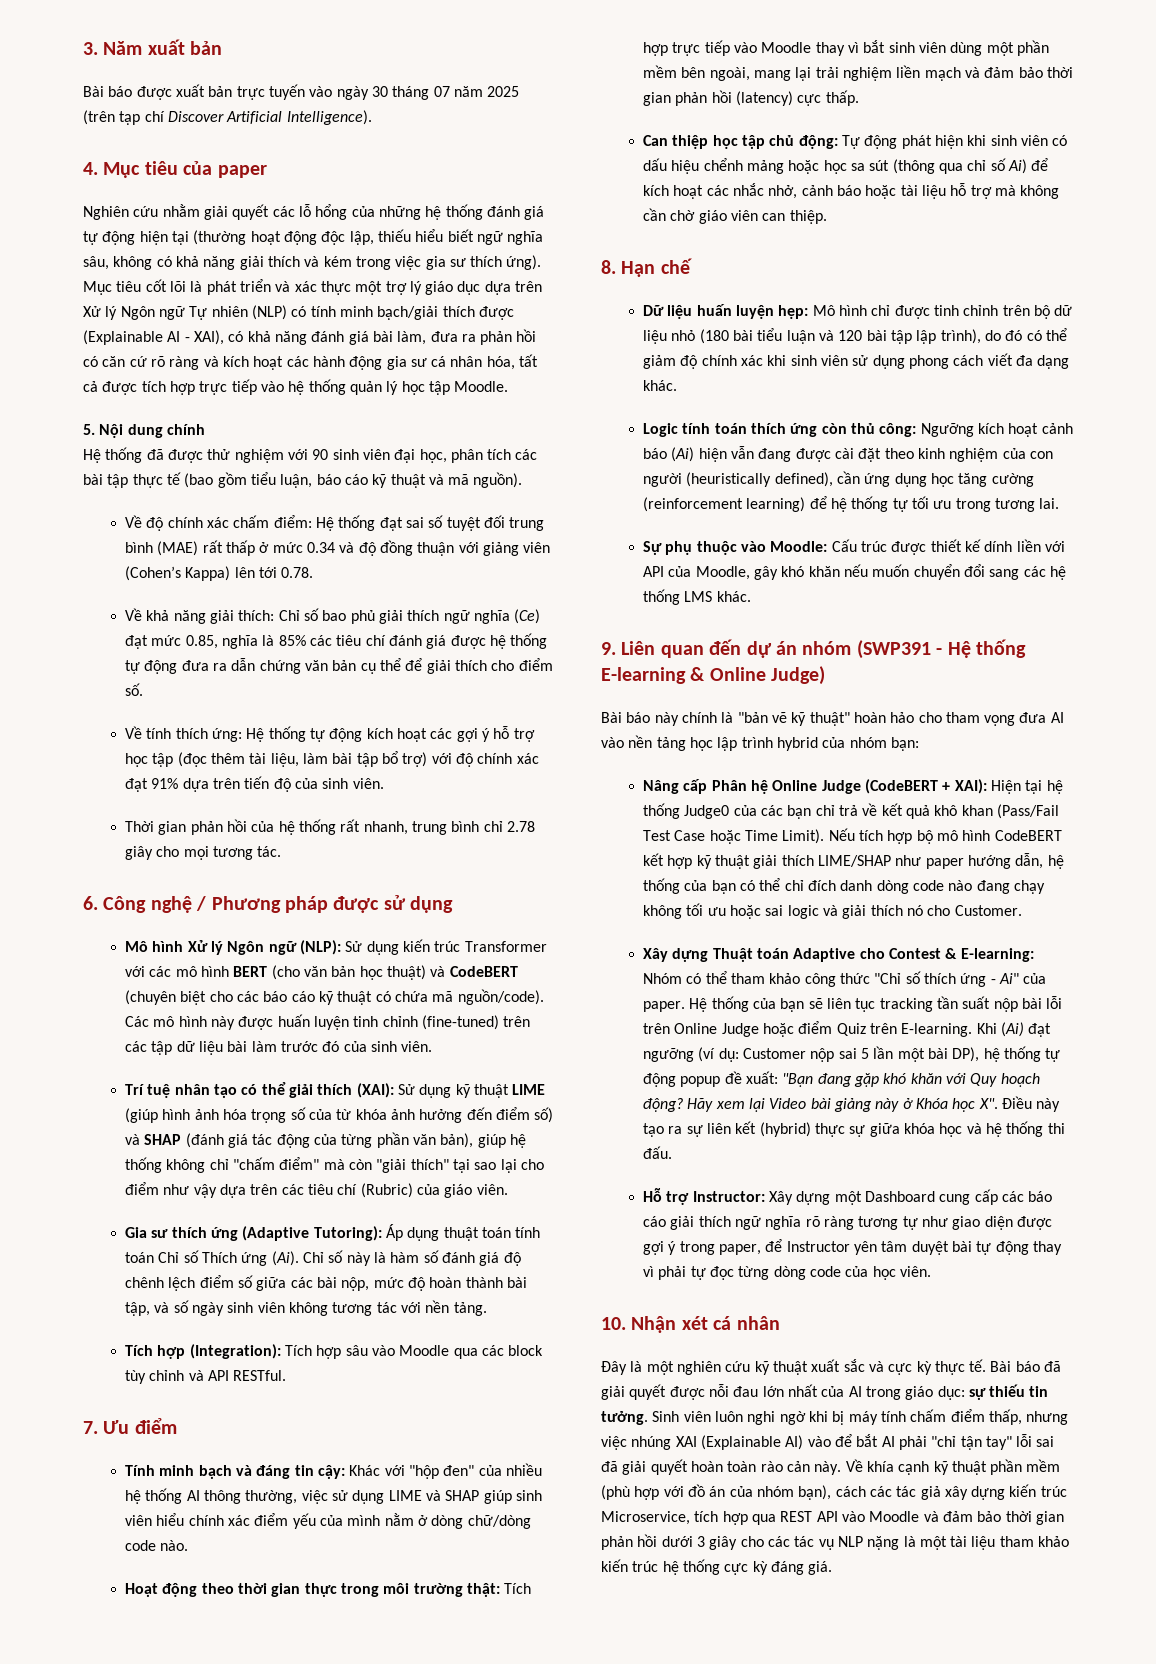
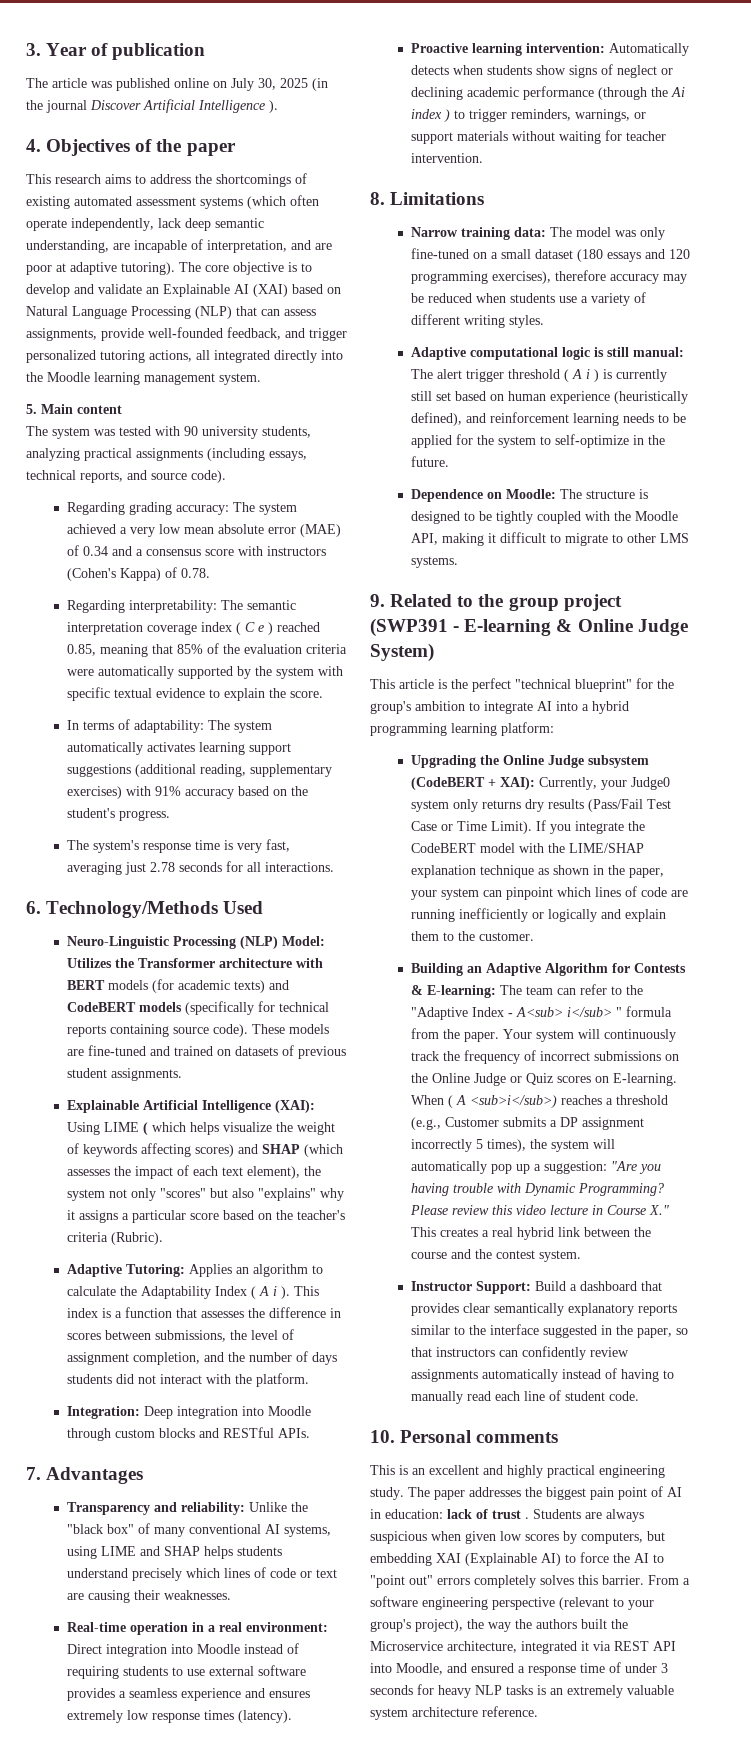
- 3. Năm xuất bản
- Bài báo được xuất bản trực tuyến vào ngày 30 tháng 07 năm 2025 (trên tạp chí Discover Artificial Intelligence).
- 4. Mục tiêu của paper
- Nghiên cứu nhằm giải quyết các lỗ hổng của những hệ thống đánh giá tự động hiện tại (thường hoạt động độc lập, thiếu hiểu biết ngữ nghĩa sâu, không có khả năng giải thích và kém trong việc gia sư thích ứng). Mục tiêu cốt lõi là phát triển và xác thực một trợ lý giáo dục dựa trên Xử lý Ngôn ngữ Tự nhiên (NLP) có tính minh bạch/giải thích được (Explainable AI - XAI), có khả năng đánh giá bài làm, đưa ra phản hồi có căn cứ rõ ràng và kích hoạt các hành động gia sư cá nhân hóa, tất cả được tích hợp trực tiếp vào hệ thống quản lý học tập Moodle.
- 5. Nội dung chính
- Hệ thống đã được thử nghiệm với 90 sinh viên đại học, phân tích các bài tập thực tế (bao gồm tiểu luận, báo cáo kỹ thuật và mã nguồn).
- Về độ chính xác chấm điểm: Hệ thống đạt sai số tuyệt đối trung bình (MAE) rất thấp ở mức 0.34 và độ đồng thuận với giảng viên (Cohen’s Kappa) lên tới 0.78.
- Về khả năng giải thích: Chỉ số bao phủ giải thích ngữ nghĩa (Ce) đạt mức 0.85, nghĩa là 85% các tiêu chí đánh giá được hệ thống tự động đưa ra dẫn chứng văn bản cụ thể để giải thích cho điểm số.
- Về tính thích ứng: Hệ thống tự động kích hoạt các gợi ý hỗ trợ học tập (đọc thêm tài liệu, làm bài tập bổ trợ) với độ chính xác đạt 91% dựa trên tiến độ của sinh viên.
- Thời gian phản hồi của hệ thống rất nhanh, trung bình chỉ 2.78 giây cho mọi tương tác.
- 6. Công nghệ / Phương pháp được sử dụng
- Mô hình Xử lý Ngôn ngữ (NLP): Sử dụng kiến trúc Transformer với các mô hình BERT (cho văn bản học thuật) và CodeBERT (chuyên biệt cho các báo cáo kỹ thuật có chứa mã nguồn/code). Các mô hình này được huấn luyện tinh chỉnh (fine-tuned) trên các tập dữ liệu bài làm trước đó của sinh viên.
- Trí tuệ nhân tạo có thể giải thích (XAI): Sử dụng kỹ thuật LIME (giúp hình ảnh hóa trọng số của từ khóa ảnh hưởng đến điểm số) và SHAP (đánh giá tác động của từng phần văn bản), giúp hệ thống không chỉ "chấm điểm" mà còn "giải thích" tại sao lại cho điểm như vậy dựa trên các tiêu chí (Rubric) của giáo viên.
- Gia sư thích ứng (Adaptive Tutoring): Áp dụng thuật toán tính toán Chỉ số Thích ứng (Ai). Chỉ số này là hàm số đánh giá độ chênh lệch điểm số giữa các bài nộp, mức độ hoàn thành bài tập, và số ngày sinh viên không tương tác với nền tảng.
- Tích hợp (Integration): Tích hợp sâu vào Moodle qua các block tùy chỉnh và API RESTful.
- 7. Ưu điểm
- Tính minh bạch và đáng tin cậy: Khác với "hộp đen" của nhiều hệ thống AI thông thường, việc sử dụng LIME và SHAP giúp sinh viên hiểu chính xác điểm yếu của mình nằm ở dòng chữ/dòng code nào.
- Hoạt động theo thời gian thực trong môi trường thật: Tích hợp trực tiếp vào Moodle thay vì bắt sinh viên dùng một phần mềm bên ngoài, mang lại trải nghiệm liền mạch và đảm bảo thời gian phản hồi (latency) cực thấp.
- Can thiệp học tập chủ động: Tự động phát hiện khi sinh viên có dấu hiệu chểnh mảng hoặc học sa sút (thông qua chỉ số Ai) để kích hoạt các nhắc nhở, cảnh báo hoặc tài liệu hỗ trợ mà không cần chờ giáo viên can thiệp.
- 8. Hạn chế
- Dữ liệu huấn luyện hẹp: Mô hình chỉ được tinh chỉnh trên bộ dữ liệu nhỏ (180 bài tiểu luận và 120 bài tập lập trình), do đó có thể giảm độ chính xác khi sinh viên sử dụng phong cách viết đa dạng khác.
- Logic tính toán thích ứng còn thủ công: Ngưỡng kích hoạt cảnh báo (Ai) hiện vẫn đang được cài đặt theo kinh nghiệm của con người (heuristically defined), cần ứng dụng học tăng cường (reinforcement learning) để hệ thống tự tối ưu trong tương lai.
- Sự phụ thuộc vào Moodle: Cấu trúc được thiết kế dính liền với API của Moodle, gây khó khăn nếu muốn chuyển đổi sang các hệ thống LMS khác.
- 9. Liên quan đến dự án nhóm (SWP391 - Hệ thống E-learning & Online Judge)
- Bài báo này chính là "bản vẽ kỹ thuật" hoàn hảo cho tham vọng đưa AI vào nền tảng học lập trình hybrid của nhóm bạn:
- Nâng cấp Phân hệ Online Judge (CodeBERT + XAI): Hiện tại hệ thống Judge0 của các bạn chỉ trả về kết quả khô khan (Pass/Fail Test Case hoặc Time Limit).
+ 3. Year of publication
+ The article was published online on July 30, 2025 (in the journal Discover Artificial Intelligence ).
+ 4. Objectives of the paper
+ This research aims to address the shortcomings of existing automated assessment systems (which often operate independently, lack deep semantic understanding, are incapable of interpretation, and are poor at adaptive tutoring). The core objective is to develop and validate an Explainable AI (XAI) based on Natural Language Processing (NLP) that can assess assignments, provide well-founded feedback, and trigger personalized tutoring actions, all integrated directly into the Moodle learning management system.
+ 5. Main content
+ The system was tested with 90 university students, analyzing practical assignments (including essays, technical reports, and source code).
+ Regarding grading accuracy: The system achieved a very low mean absolute error (MAE) of 0.34 and a consensus score with instructors (Cohen's Kappa) of 0.78.
+ Regarding interpretability: The semantic interpretation coverage index ( C e ) reached 0.85, meaning that 85% of the evaluation criteria were automatically supported by the system with specific textual evidence to explain the score.
+ In terms of adaptability: The system automatically activates learning support suggestions (additional reading, supplementary exercises) with 91% accuracy based on the student's progress.
+ The system's response time is very fast, averaging just 2.78 seconds for all interactions.
+ 6. Technology/Methods Used
+ Neuro-Linguistic Processing (NLP) Model: Utilizes the Transformer architecture with BERT models (for academic texts) and CodeBERT models (specifically for technical reports containing source code). These models are fine-tuned and trained on datasets of previous student assignments.
+ Explainable Artificial Intelligence (XAI): Using LIME ( which helps visualize the weight of keywords affecting scores) and SHAP (which assesses the impact of each text element), the system not only "scores" but also "explains" why it assigns a particular score based on the teacher's criteria (Rubric).
+ Adaptive Tutoring: Applies an algorithm to calculate the Adaptability Index ( A i ). This index is a function that assesses the difference in scores between submissions, the level of assignment completion, and the number of days students did not interact with the platform.
+ Integration: Deep integration into Moodle through custom blocks and RESTful APIs.
+ 7. Advantages
+ Transparency and reliability: Unlike the "black box" of many conventional AI systems, using LIME and SHAP helps students understand precisely which lines of code or text are causing their weaknesses.
+ Real-time operation in a real environment: Direct integration into Moodle instead of requiring students to use external software provides a seamless experience and ensures extremely low response times (latency).
+ Proactive learning intervention: Automatically detects when students show signs of neglect or declining academic performance (through the Ai index ) to trigger reminders, warnings, or support materials without waiting for teacher intervention.
+ 8. Limitations
+ Narrow training data: The model was only fine-tuned on a small dataset (180 essays and 120 programming exercises), therefore accuracy may be reduced when students use a variety of different writing styles.
+ Adaptive computational logic is still manual: The alert trigger threshold ( A i ) is currently still set based on human experience (heuristically defined), and reinforcement learning needs to be applied for the system to self-optimize in the future.
+ Dependence on Moodle: The structure is designed to be tightly coupled with the Moodle API, making it difficult to migrate to other LMS systems.
+ 9. Related to the group project (SWP391 - E-learning & Online Judge System)
+ This article is the perfect "technical blueprint" for the group's ambition to integrate AI into a hybrid programming learning platform:
+ Upgrading the Online Judge subsystem (CodeBERT + XAI): Currently, your Judge0 system only returns dry results (Pass/Fail Test Case or Time Limit).
- Nếu tích hợp bộ mô hình CodeBERT kết hợp kỹ thuật giải thích LIME/SHAP như paper hướng dẫn, hệ thống của bạn có thể chỉ đích danh dòng code nào đang chạy không tối ưu hoặc sai logic và giải thích nó cho Customer.
- Xây dựng Thuật toán Adaptive cho Contest & E-learning: Nhóm có thể tham khảo công thức "Chỉ số thích ứng - Ai" của paper. Hệ thống của bạn sẽ liên tục tracking tần suất nộp bài lỗi trên Online Judge hoặc điểm Quiz trên E-learning. Khi (Ai) đạt ngưỡng (ví dụ: Customer nộp sai 5 lần một bài DP), hệ thống tự động popup đề xuất: "Bạn đang gặp khó khăn với Quy hoạch động? Hãy xem lại Video bài giảng này ở Khóa học X". Điều này tạo ra sự liên kết (hybrid) thực sự giữa khóa học và hệ thống thi đấu.
- Hỗ trợ Instructor: Xây dựng một Dashboard cung cấp các báo cáo giải thích ngữ nghĩa rõ ràng tương tự như giao diện được gợi ý trong paper, để Instructor yên tâm duyệt bài tự động thay vì phải tự đọc từng dòng code của học viên.
- 10. Nhận xét cá nhân
- Đây là một nghiên cứu kỹ thuật xuất sắc và cực kỳ thực tế. Bài báo đã giải quyết được nỗi đau lớn nhất của AI trong giáo dục: sự thiếu tin tưởng. Sinh viên luôn nghi ngờ khi bị máy tính chấm điểm thấp, nhưng việc nhúng XAI (Explainable AI) vào để bắt AI phải "chỉ tận tay" lỗi sai đã giải quyết hoàn toàn rào cản này. Về khía cạnh kỹ thuật phần mềm (phù hợp với đồ án của nhóm bạn), cách các tác giả xây dựng kiến trúc Microservice, tích hợp qua REST API vào Moodle và đảm bảo thời gian phản hồi dưới 3 giây cho các tác vụ NLP nặng là một tài liệu tham khảo kiến trúc hệ thống cực kỳ đáng giá.
+ If you integrate the CodeBERT model with the LIME/SHAP explanation technique as shown in the paper, your system can pinpoint which lines of code are running inefficiently or logically and explain them to the customer.
+ Building an Adaptive Algorithm for Contests & E-learning: The team can refer to the "Adaptive Index - A<sub> i</sub> " formula from the paper. Your system will continuously track the frequency of incorrect submissions on the Online Judge or Quiz scores on E-learning. When ( A <sub>i</sub>) reaches a threshold (e.g., Customer submits a DP assignment incorrectly 5 times), the system will automatically pop up a suggestion: "Are you having trouble with Dynamic Programming? Please review this video lecture in Course X." This creates a real hybrid link between the course and the contest system.
+ Instructor Support: Build a dashboard that provides clear semantically explanatory reports similar to the interface suggested in the paper, so that instructors can confidently review assignments automatically instead of having to manually read each line of student code.
+ 10. Personal comments
+ This is an excellent and highly practical engineering study. The paper addresses the biggest pain point of AI in education: lack of trust . Students are always suspicious when given low scores by computers, but embedding XAI (Explainable AI) to force the AI to "point out" errors completely solves this barrier. From a software engineering perspective (relevant to your group's project), the way the authors built the Microservice architecture, integrated it via REST API into Moodle, and ensured a response time of under 3 seconds for heavy NLP tasks is an extremely valuable system architecture reference.

